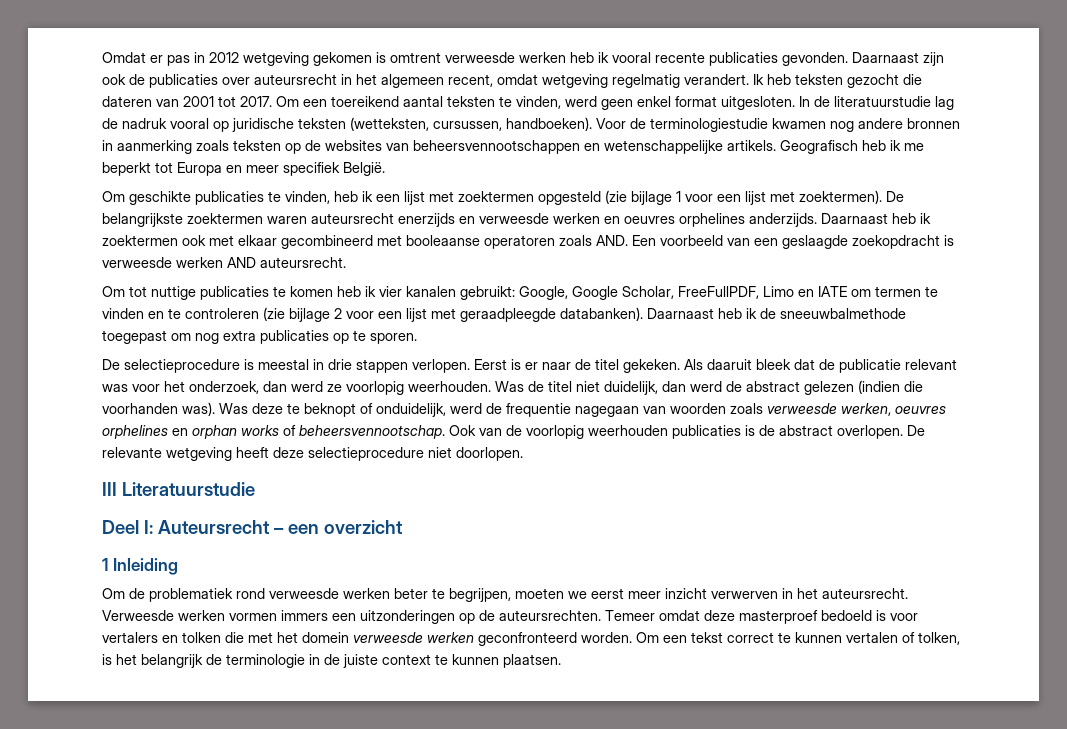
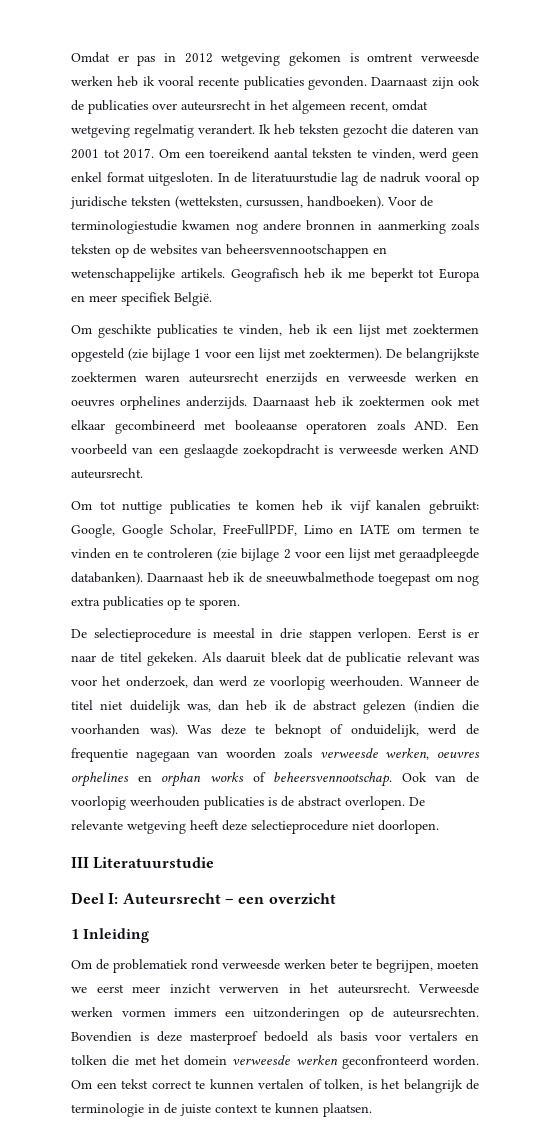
- Om tot nuttige publicaties te komen heb ik vier kanalen gebruikt: Google, Google Scholar, FreeFullPDF, Limo en IATE om termen te vinden en te controleren (zie bijlage 2 voor een lijst met geraadpleegde databanken).
+ Om tot nuttige publicaties te komen heb ik vijf kanalen gebruikt: Google, Google Scholar, FreeFullPDF, Limo en IATE om termen te vinden en te controleren (zie bijlage 2 voor een lijst met geraadpleegde databanken).
- Was de titel niet duidelijk, dan werd de abstract gelezen (indien die voorhanden was).
+ Wanneer de titel niet duidelijk was, dan heb ik de abstract gelezen (indien die voorhanden was).
- Temeer omdat deze masterproef bedoeld is voor vertalers en tolken die met het domein verweesde werken geconfronteerd worden.
+ Bovendien is deze masterproef bedoeld als basis voor vertalers en tolken die met het domein verweesde werken geconfronteerd worden.

